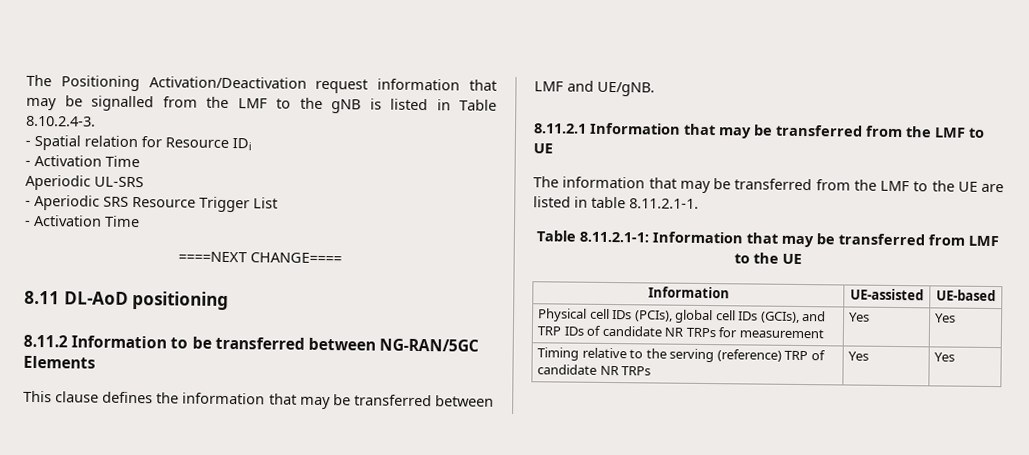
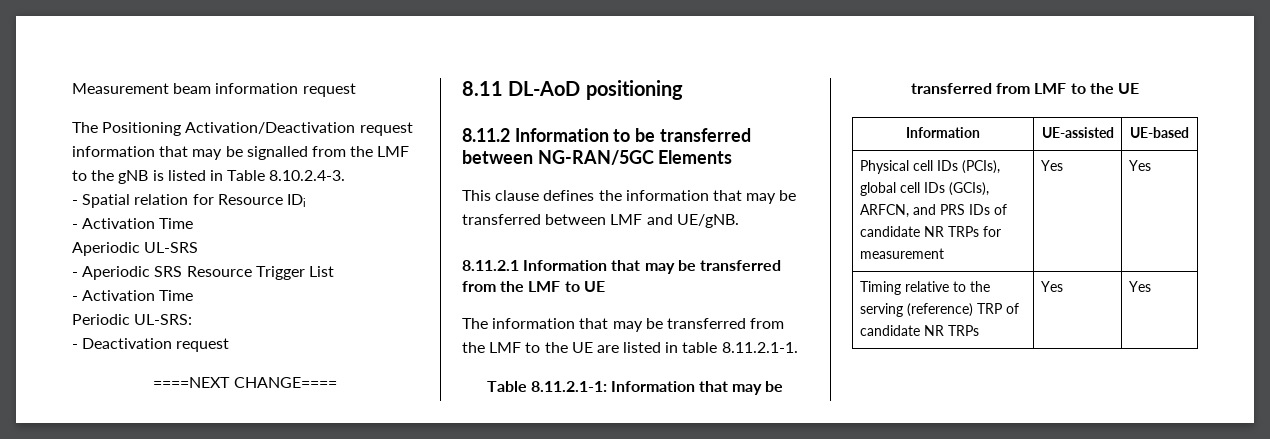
+ Measurement beam information request
+ Periodic UL-SRS:
+ - Deactivation request
- Physical cell IDs (PCIs), global cell IDs (GCIs), and TRP IDs of candidate NR TRPs for measurement | Yes | Yes
+ Physical cell IDs (PCIs), global cell IDs (GCIs), ARFCN, and PRS IDs of candidate NR TRPs for measurement | Yes | Yes

